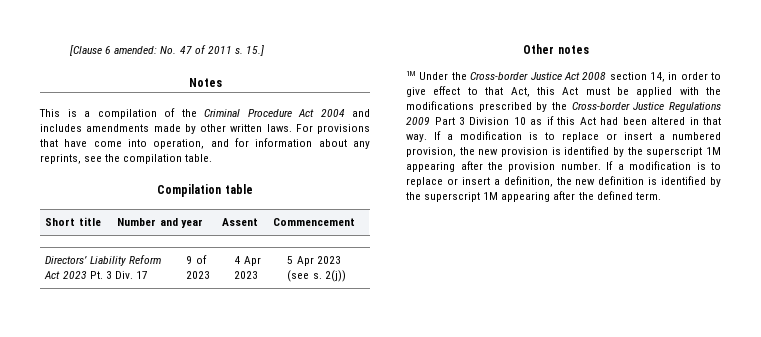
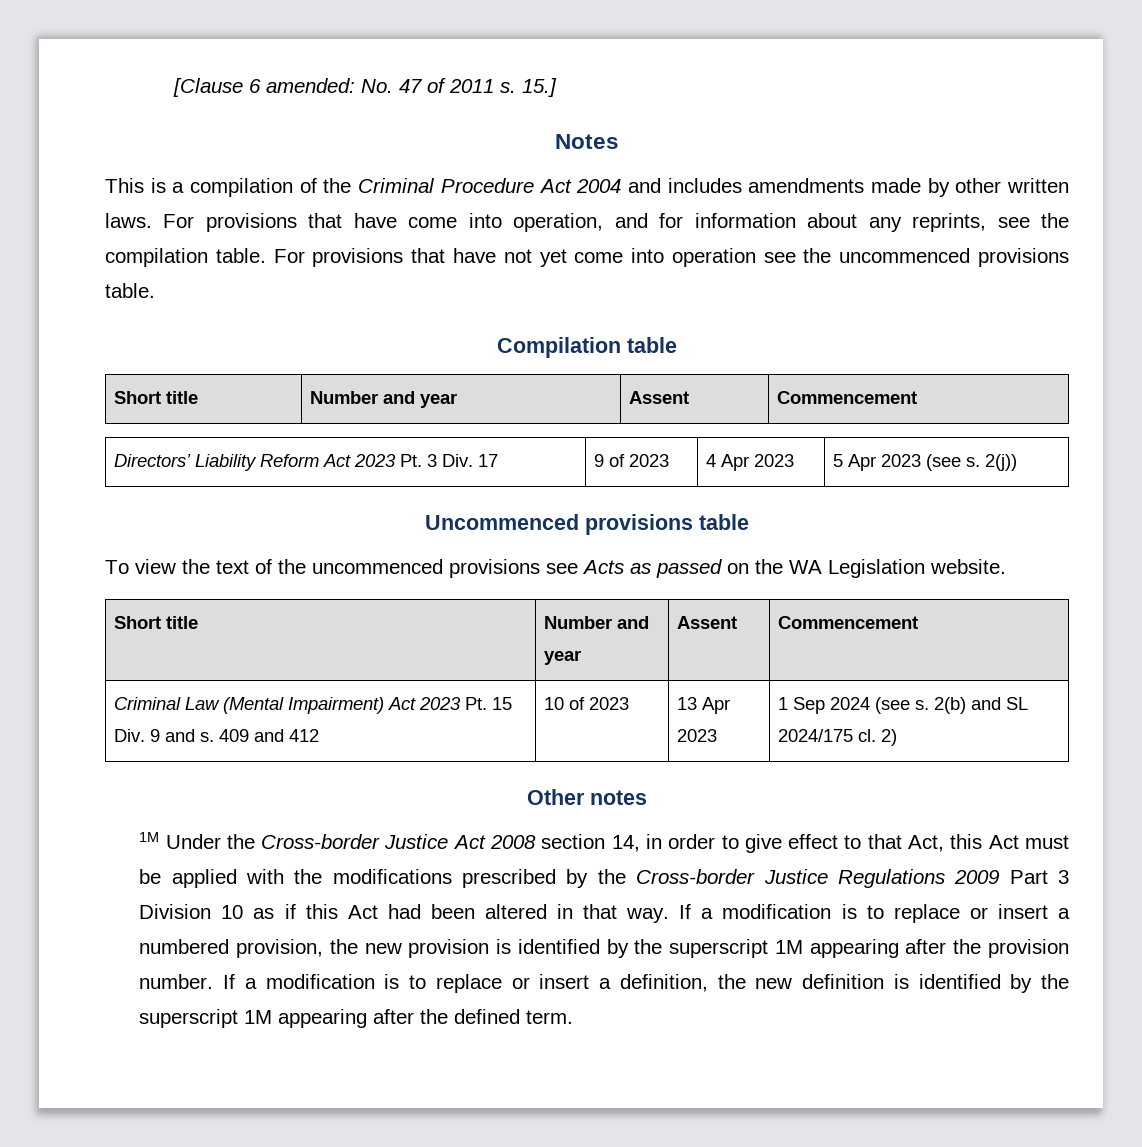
+ For provisions that have not yet come into operation see the uncommenced provisions table.
+ Uncommenced provisions table
+ To view the text of the uncommenced provisions see Acts as passed on the WA Legislation website.
+ Short title | Number and year | Assent | Commencement
+ Criminal Law (Mental Impairment) Act 2023 Pt. 15 Div. 9 and s. 409 and 412 | 10 of 2023 | 13 Apr 2023 | 1 Sep 2024 (see s. 2(b) and SL 2024/175 cl. 2)

